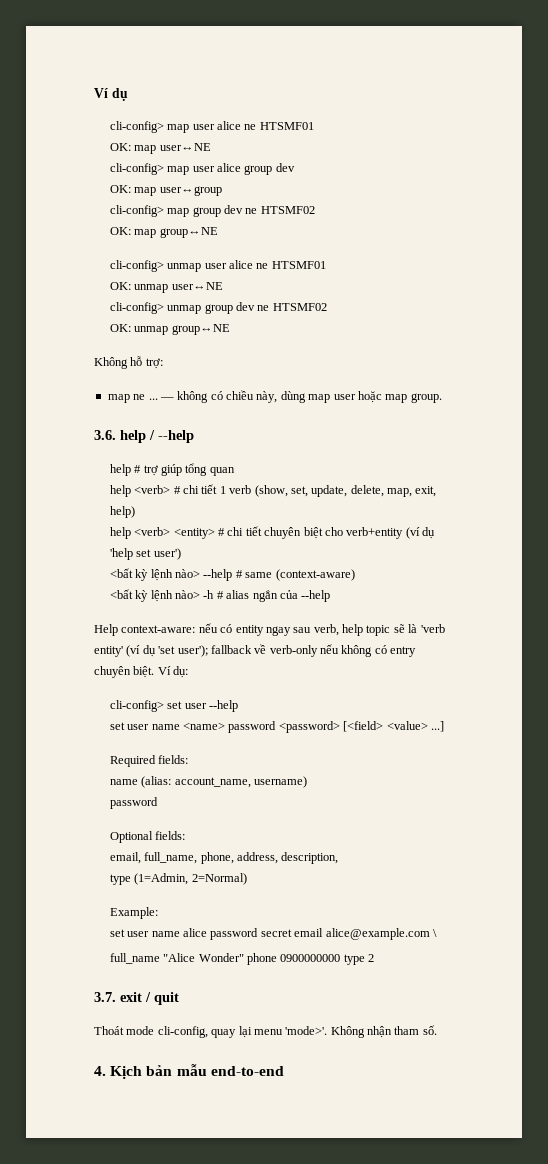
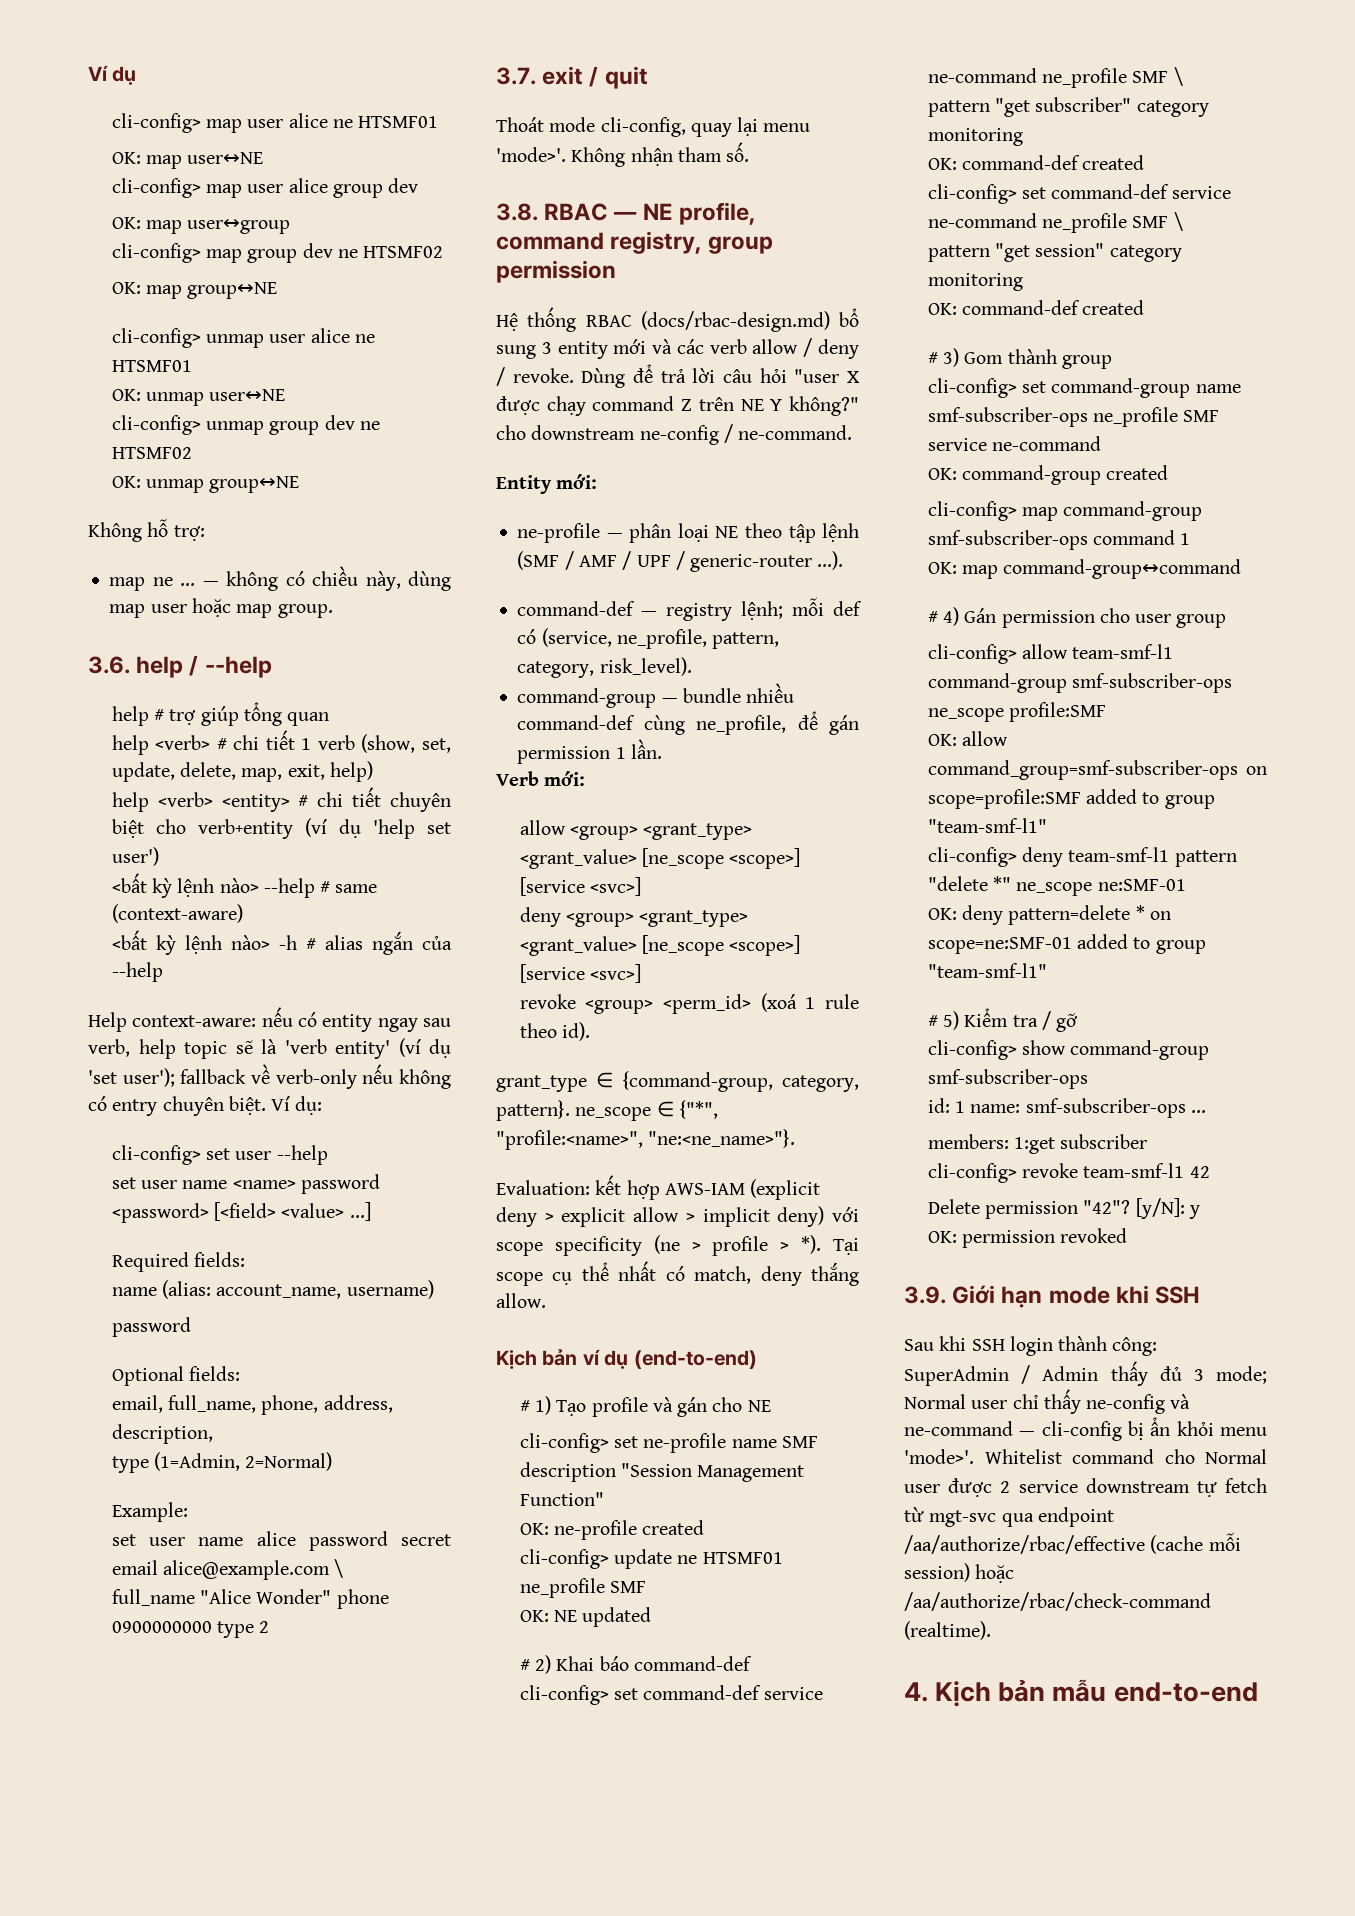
+ 3.8. RBAC — NE profile, command registry, group permission
+ Hệ thống RBAC (docs/rbac-design.md) bổ sung 3 entity mới và các verb allow / deny / revoke. Dùng để trả lời câu hỏi "user X được chạy command Z trên NE Y không?" cho downstream ne-config / ne-command.
+ Entity mới:
+ ne-profile — phân loại NE theo tập lệnh (SMF / AMF / UPF / generic-router ...).
+ command-def — registry lệnh; mỗi def có (service, ne_profile, pattern, category, risk_level).
+ command-group — bundle nhiều command-def cùng ne_profile, để gán permission 1 lần.
+ Verb mới:
+ allow <group> <grant_type> <grant_value> [ne_scope <scope>] [service <svc>]
+ deny <group> <grant_type> <grant_value> [ne_scope <scope>] [service <svc>]
+ revoke <group> <perm_id> (xoá 1 rule theo id).
+ grant_type ∈ {command-group, category, pattern}. ne_scope ∈ {"*", "profile:<name>", "ne:<ne_name>"}.
+ Evaluation: kết hợp AWS-IAM (explicit deny > explicit allow > implicit deny) với scope specificity (ne > profile > *). Tại scope cụ thể nhất có match, deny thắng allow.
+ Kịch bản ví dụ (end-to-end)
+ # 1) Tạo profile và gán cho NE
+ cli-config> set ne-profile name SMF description "Session Management Function"
+ OK: ne-profile created
+ cli-config> update ne HTSMF01 ne_profile SMF
+ OK: NE updated
+ # 2) Khai báo command-def
+ cli-config> set command-def service ne-command ne_profile SMF \
+ pattern "get subscriber" category monitoring
+ OK: command-def created
+ cli-config> set command-def service ne-command ne_profile SMF \
+ pattern "get session" category monitoring
+ OK: command-def created
+ # 3) Gom thành group
+ cli-config> set command-group name smf-subscriber-ops ne_profile SMF service ne-command
+ OK: command-group created
+ cli-config> map command-group smf-subscriber-ops command 1
+ OK: map command-group↔command
+ # 4) Gán permission cho user group
+ cli-config> allow team-smf-l1 command-group smf-subscriber-ops ne_scope profile:SMF
+ OK: allow command_group=smf-subscriber-ops on scope=profile:SMF added to group "team-smf-l1"
+ cli-config> deny team-smf-l1 pattern "delete *" ne_scope ne:SMF-01
+ OK: deny pattern=delete * on scope=ne:SMF-01 added to group "team-smf-l1"
+ # 5) Kiểm tra / gỡ
+ cli-config> show command-group smf-subscriber-ops
+ id: 1 name: smf-subscriber-ops ...
+ members: 1:get subscriber
+ cli-config> revoke team-smf-l1 42
+ Delete permission "42"? [y/N]: y
+ OK: permission revoked
+ 3.9. Giới hạn mode khi SSH
+ Sau khi SSH login thành công: SuperAdmin / Admin thấy đủ 3 mode; Normal user chỉ thấy ne-config và ne-command — cli-config bị ẩn khỏi menu 'mode>'. Whitelist command cho Normal user được 2 service downstream tự fetch từ mgt-svc qua endpoint /aa/authorize/rbac/effective (cache mỗi session) hoặc /aa/authorize/rbac/check-command (realtime).

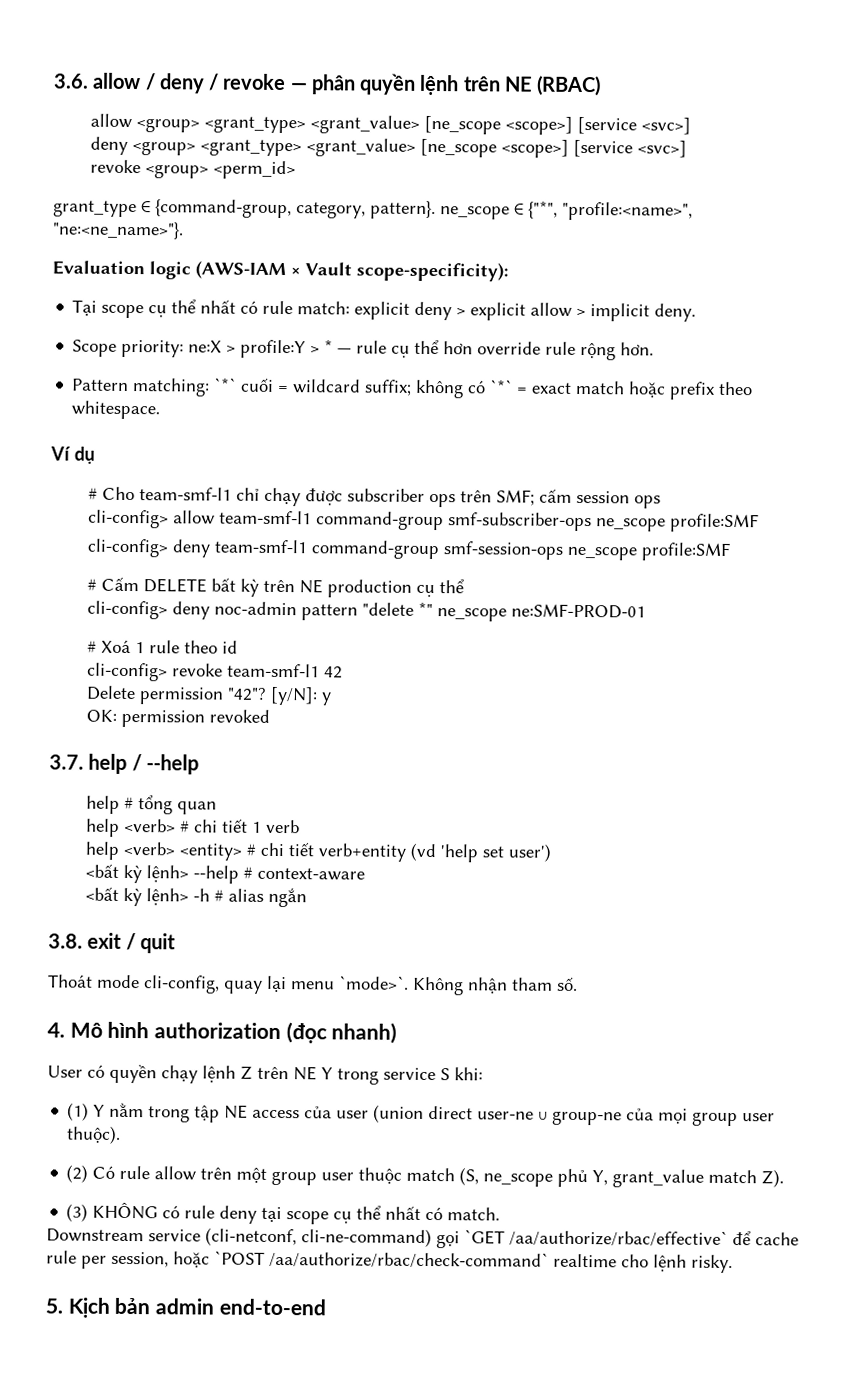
- Ví dụ
- cli-config> map user alice ne HTSMF01
- OK: map user↔NE
- cli-config> map user alice group dev
- OK: map user↔group
- cli-config> map group dev ne HTSMF02
- OK: map group↔NE
- cli-config> unmap user alice ne HTSMF01
- OK: unmap user↔NE
- cli-config> unmap group dev ne HTSMF02
- OK: unmap group↔NE
- Không hỗ trợ:
- map ne ... — không có chiều này, dùng map user hoặc map group.
- 3.6. help / --help
- help # trợ giúp tổng quan
- help <verb> # chi tiết 1 verb (show, set, update, delete, map, exit, help)
- help <verb> <entity> # chi tiết chuyên biệt cho verb+entity (ví dụ 'help set user')
- <bất kỳ lệnh nào> --help # same (context-aware)
- <bất kỳ lệnh nào> -h # alias ngắn của --help
- Help context-aware: nếu có entity ngay sau verb, help topic sẽ là 'verb entity' (ví dụ 'set user'); fallback về verb-only nếu không có entry chuyên biệt. Ví dụ:
- cli-config> set user --help
- set user name <name> password <password> [<field> <value> ...]
- Required fields:
- name (alias: account_name, username)
- password
- Optional fields:
- email, full_name, phone, address, description,
- type (1=Admin, 2=Normal)
- Example:
- set user name alice password secret email alice@example.com \
- full_name "Alice Wonder" phone 0900000000 type 2
- 3.7. exit / quit
- Thoát mode cli-config, quay lại menu 'mode>'. Không nhận tham số.
- 3.8. RBAC — NE profile, command registry, group permission
- Hệ thống RBAC (docs/rbac-design.md) bổ sung 3 entity mới và các verb allow / deny / revoke. Dùng để trả lời câu hỏi "user X được chạy command Z trên NE Y không?" cho downstream ne-config / ne-command.
- Entity mới:
- ne-profile — phân loại NE theo tập lệnh (SMF / AMF / UPF / generic-router ...).
- command-def — registry lệnh; mỗi def có (service, ne_profile, pattern, category, risk_level).
- command-group — bundle nhiều command-def cùng ne_profile, để gán permission 1 lần.
- Verb mới:
+ 3.6. allow / deny / revoke — phân quyền lệnh trên NE (RBAC)
- revoke <group> <perm_id> (xoá 1 rule theo id).
+ revoke <group> <perm_id>
- Evaluation: kết hợp AWS-IAM (explicit deny > explicit allow > implicit deny) với scope specificity (ne > profile > *). Tại scope cụ thể nhất có match, deny thắng allow.
- Kịch bản ví dụ (end-to-end)
- # 1) Tạo profile và gán cho NE
- cli-config> set ne-profile name SMF description "Session Management Function"
- OK: ne-profile created
- cli-config> update ne HTSMF01 ne_profile SMF
- OK: NE updated
- # 2) Khai báo command-def
- cli-config> set command-def service ne-command ne_profile SMF \
- pattern "get subscriber" category monitoring
- OK: command-def created
- cli-config> set command-def service ne-command ne_profile SMF \
- pattern "get session" category monitoring
- OK: command-def created
- # 3) Gom thành group
- cli-config> set command-group name smf-subscriber-ops ne_profile SMF service ne-command
- OK: command-group created
- cli-config> map command-group smf-subscriber-ops command 1
- OK: map command-group↔command
- # 4) Gán permission cho user group
+ Evaluation logic (AWS-IAM × Vault scope-specificity):
+ Tại scope cụ thể nhất có rule match: explicit deny > explicit allow > implicit deny.
+ Scope priority: ne:X > profile:Y > * — rule cụ thể hơn override rule rộng hơn.
+ Pattern matching: `*` cuối = wildcard suffix; không có `*` = exact match hoặc prefix theo whitespace.
+ Ví dụ
+ # Cho team-smf-l1 chỉ chạy được subscriber ops trên SMF; cấm session ops
- OK: allow command_group=smf-subscriber-ops on scope=profile:SMF added to group "team-smf-l1"
- cli-config> deny team-smf-l1 pattern "delete *" ne_scope ne:SMF-01
- OK: deny pattern=delete * on scope=ne:SMF-01 added to group "team-smf-l1"
- # 5) Kiểm tra / gỡ
- cli-config> show command-group smf-subscriber-ops
- id: 1 name: smf-subscriber-ops ...
- members: 1:get subscriber
+ cli-config> deny team-smf-l1 command-group smf-session-ops ne_scope profile:SMF
+ # Cấm DELETE bất kỳ trên NE production cụ thể
+ cli-config> deny noc-admin pattern "delete *" ne_scope ne:SMF-PROD-01
+ # Xoá 1 rule theo id
- 3.9. Giới hạn mode khi SSH
- Sau khi SSH login thành công: SuperAdmin / Admin thấy đủ 3 mode; Normal user chỉ thấy ne-config và ne-command — cli-config bị ẩn khỏi menu 'mode>'. Whitelist command cho Normal user được 2 service downstream tự fetch từ mgt-svc qua endpoint /aa/authorize/rbac/effective (cache mỗi session) hoặc /aa/authorize/rbac/check-command (realtime).
- 4. Kịch bản mẫu end-to-end
+ 3.7. help / --help
+ help # tổng quan
+ help <verb> # chi tiết 1 verb
+ help <verb> <entity> # chi tiết verb+entity (vd 'help set user')
+ <bất kỳ lệnh> --help # context-aware
+ <bất kỳ lệnh> -h # alias ngắn
+ 3.8. exit / quit
+ Thoát mode cli-config, quay lại menu `mode>`. Không nhận tham số.
+ 4. Mô hình authorization (đọc nhanh)
+ User có quyền chạy lệnh Z trên NE Y trong service S khi:
+ (1) Y nằm trong tập NE access của user (union direct user-ne ∪ group-ne của mọi group user thuộc).
+ (2) Có rule allow trên một group user thuộc match (S, ne_scope phủ Y, grant_value match Z).
+ (3) KHÔNG có rule deny tại scope cụ thể nhất có match.
+ Downstream service (cli-netconf, cli-ne-command) gọi `GET /aa/authorize/rbac/effective` để cache rule per session, hoặc `POST /aa/authorize/rbac/check-command` realtime cho lệnh risky.
+ 5. Kịch bản admin end-to-end

